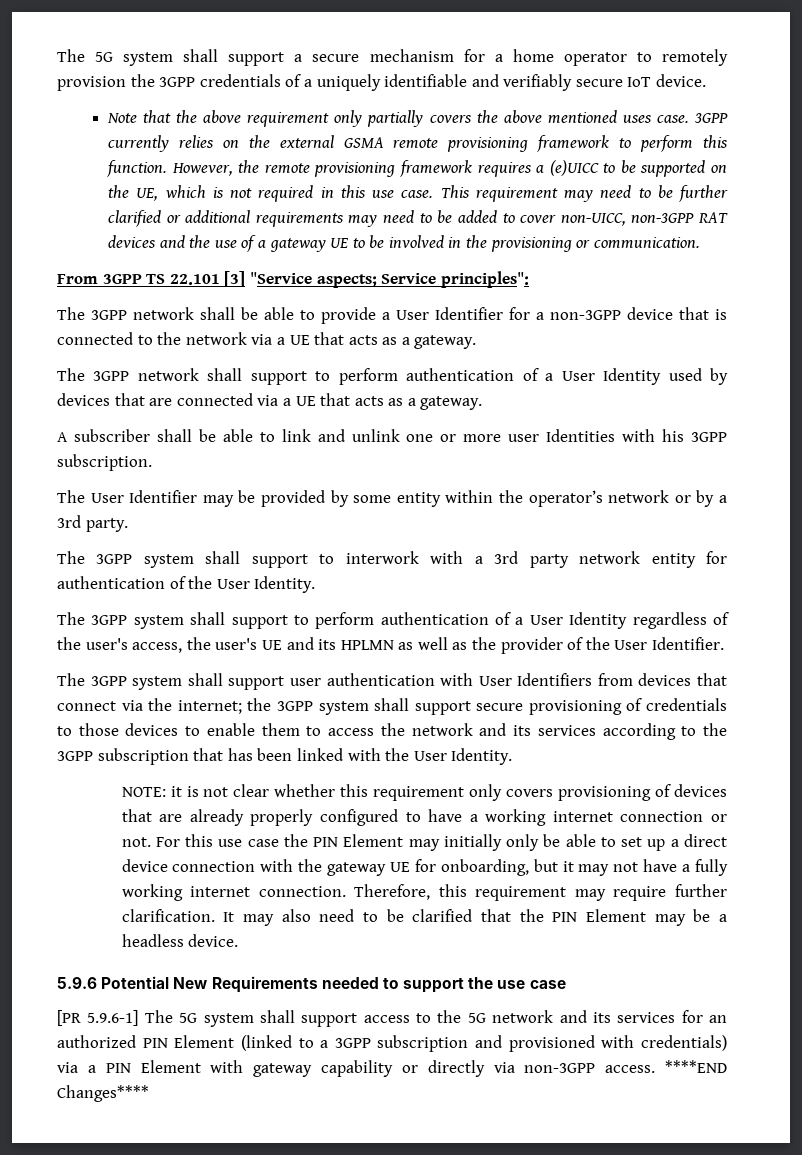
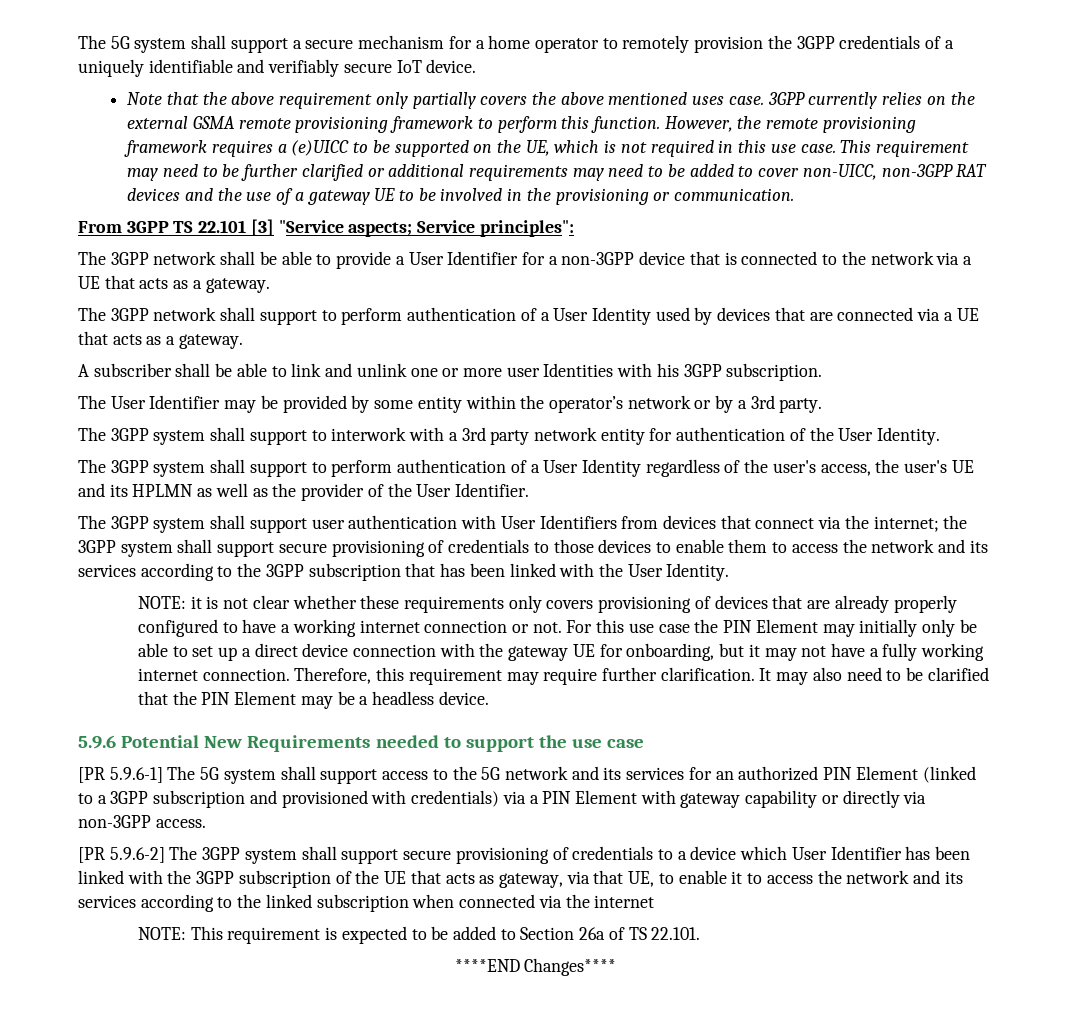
- NOTE: it is not clear whether this requirement only covers provisioning of devices that are already properly configured to have a working internet connection or not.
+ NOTE: it is not clear whether these requirements only covers provisioning of devices that are already properly configured to have a working internet connection or not.
- [PR 5.9.6-1] The 5G system shall support access to the 5G network and its services for an authorized PIN Element (linked to a 3GPP subscription and provisioned with credentials) via a PIN Element with gateway capability or directly via non-3GPP access. ****END Changes****
+ [PR 5.9.6-1] The 5G system shall support access to the 5G network and its services for an authorized PIN Element (linked to a 3GPP subscription and provisioned with credentials) via a PIN Element with gateway capability or directly via non-3GPP access.
+ [PR 5.9.6-2] The 3GPP system shall support secure provisioning of credentials to a device which User Identifier has been linked with the 3GPP subscription of the UE that acts as gateway, via that UE, to enable it to access the network and its services according to the linked subscription when connected via the internet
+ NOTE: This requirement is expected to be added to Section 26a of TS 22.101.
+ ****END Changes****

